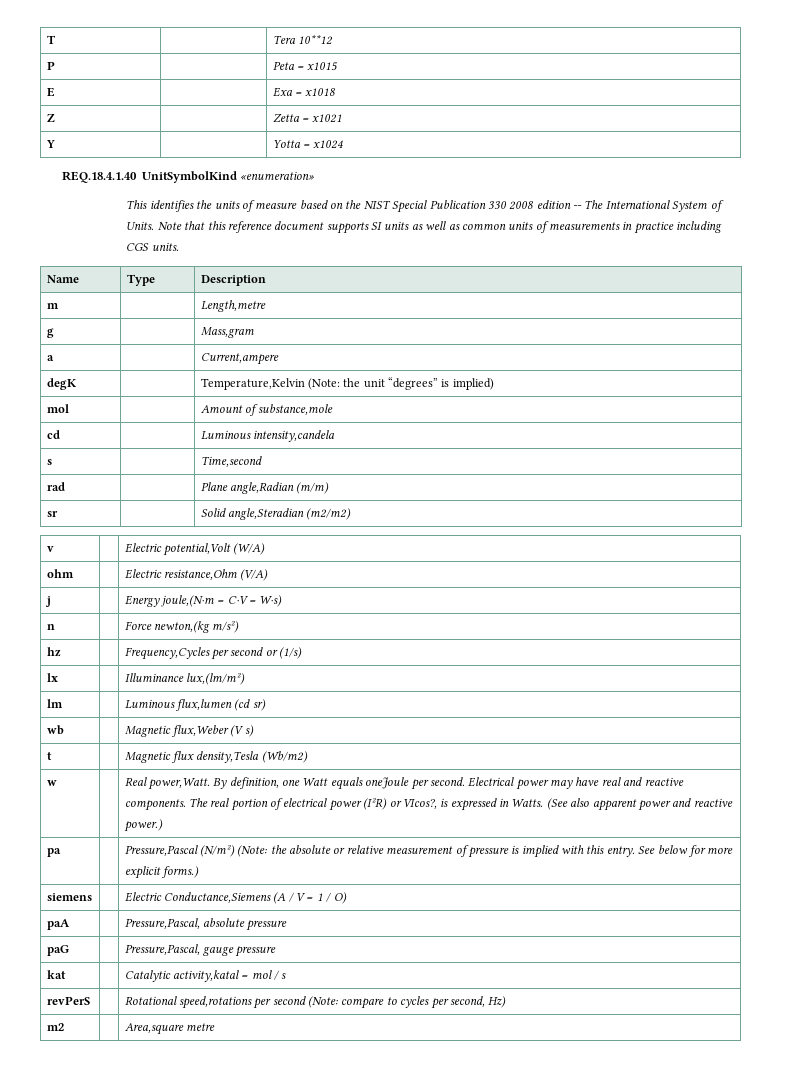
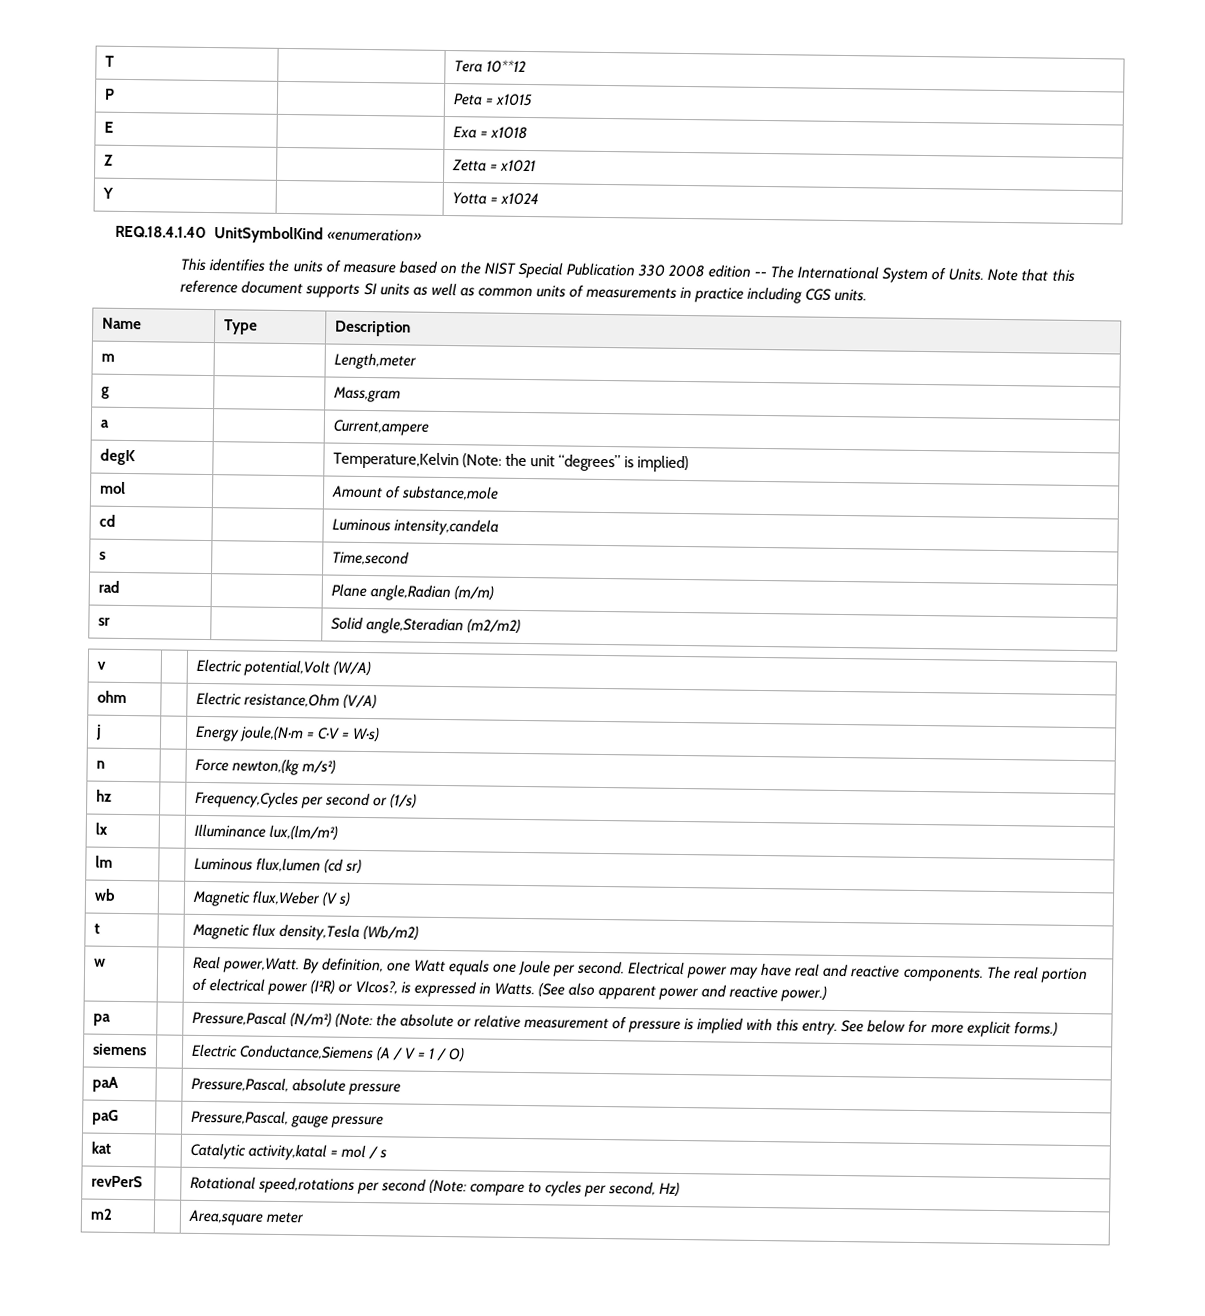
- m | | Length,metre
+ m | | Length,meter
- w | | Real power,Watt. By definition, one Watt equals oneJoule per second. Electrical power may have real and reactive components. The real portion of electrical power (I²R) or VIcos?, is expressed in Watts. (See also apparent power and reactive power.)
+ w | | Real power,Watt. By definition, one Watt equals one Joule per second. Electrical power may have real and reactive components. The real portion of electrical power (I²R) or VIcos?, is expressed in Watts. (See also apparent power and reactive power.)
- m2 | | Area,square metre
+ m2 | | Area,square meter

